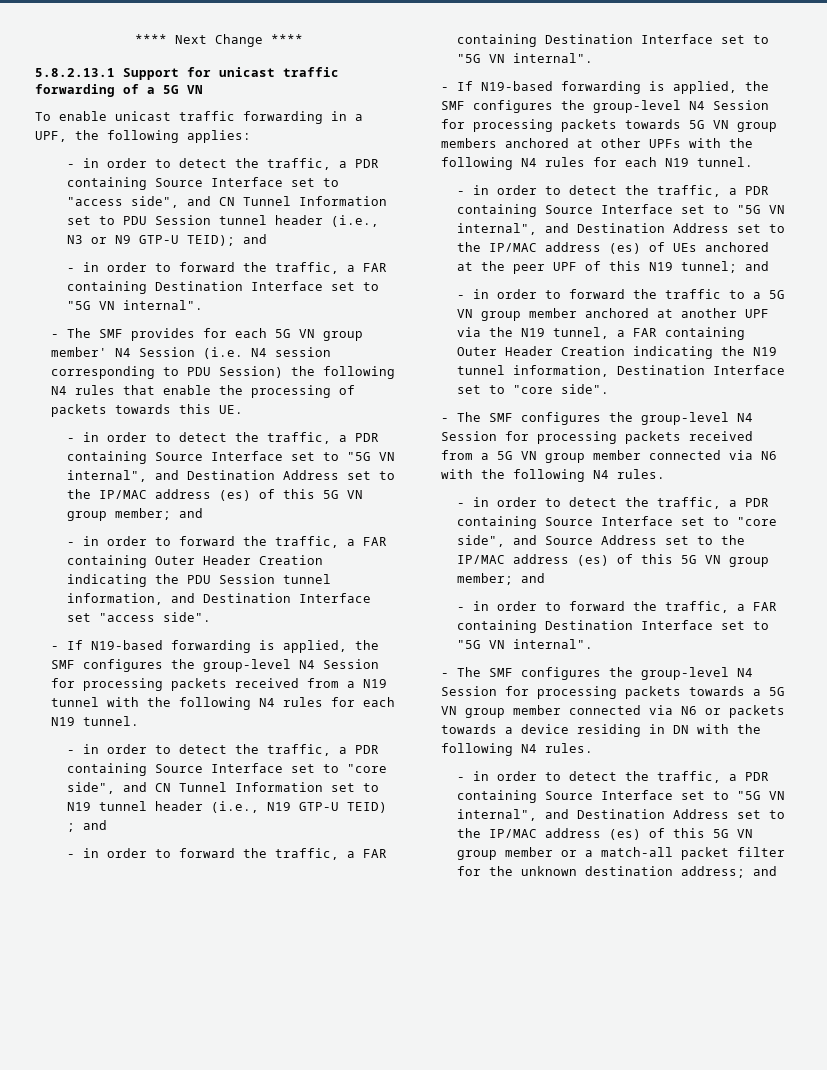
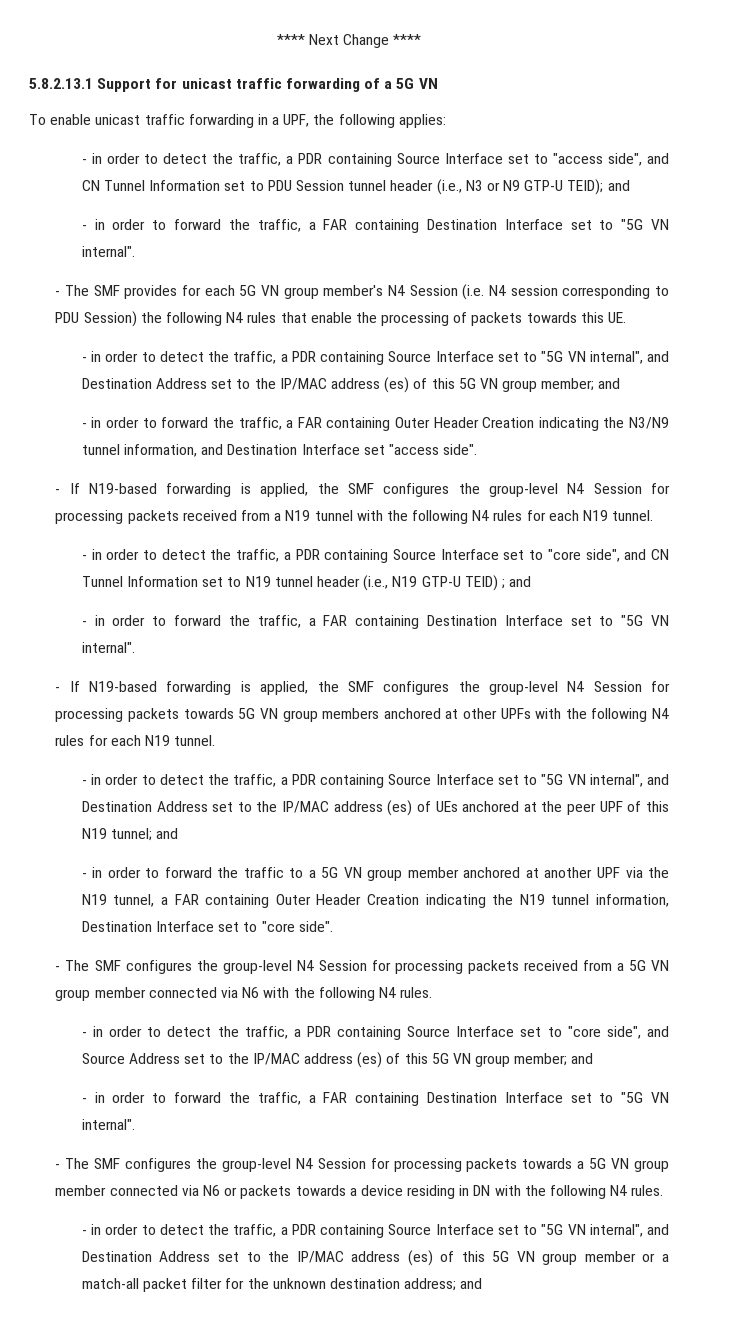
- - The SMF provides for each 5G VN group member' N4 Session (i.e. N4 session corresponding to PDU Session) the following N4 rules that enable the processing of packets towards this UE.
+ - The SMF provides for each 5G VN group member's N4 Session (i.e. N4 session corresponding to PDU Session) the following N4 rules that enable the processing of packets towards this UE.
- - in order to forward the traffic, a FAR containing Outer Header Creation indicating the PDU Session tunnel information, and Destination Interface set "access side".
+ - in order to forward the traffic, a FAR containing Outer Header Creation indicating the N3/N9 tunnel information, and Destination Interface set "access side".

